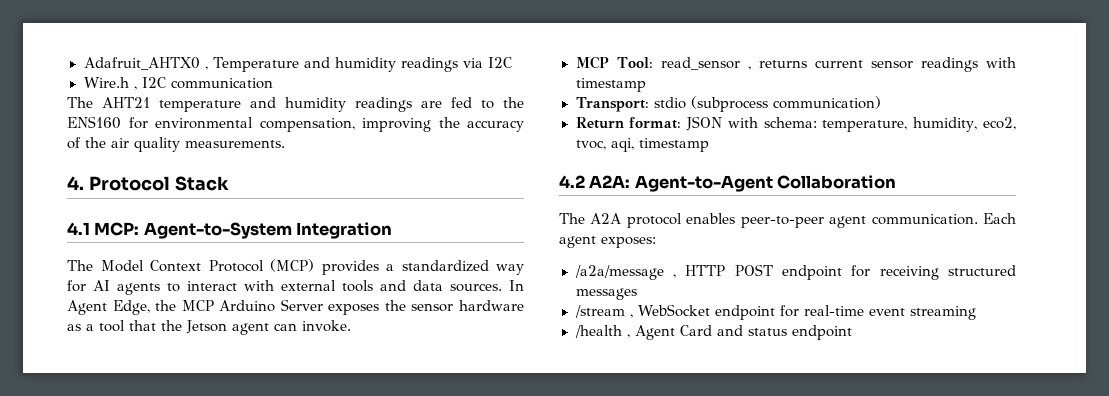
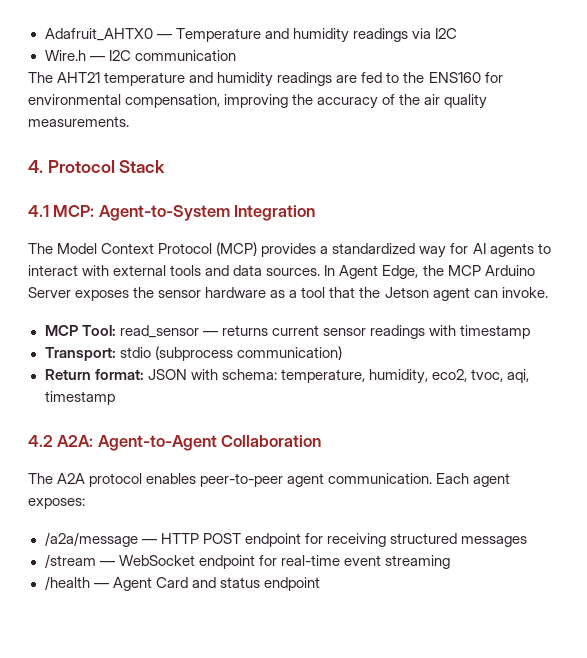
- Adafruit_AHTX0 , Temperature and humidity readings via I2C
+ Adafruit_AHTX0 — Temperature and humidity readings via I2C
- Wire.h , I2C communication
+ Wire.h — I2C communication
- MCP Tool: read_sensor , returns current sensor readings with timestamp
+ MCP Tool: read_sensor — returns current sensor readings with timestamp
- /a2a/message , HTTP POST endpoint for receiving structured messages
+ /a2a/message — HTTP POST endpoint for receiving structured messages
- /stream , WebSocket endpoint for real-time event streaming
+ /stream — WebSocket endpoint for real-time event streaming
- /health , Agent Card and status endpoint
+ /health — Agent Card and status endpoint

